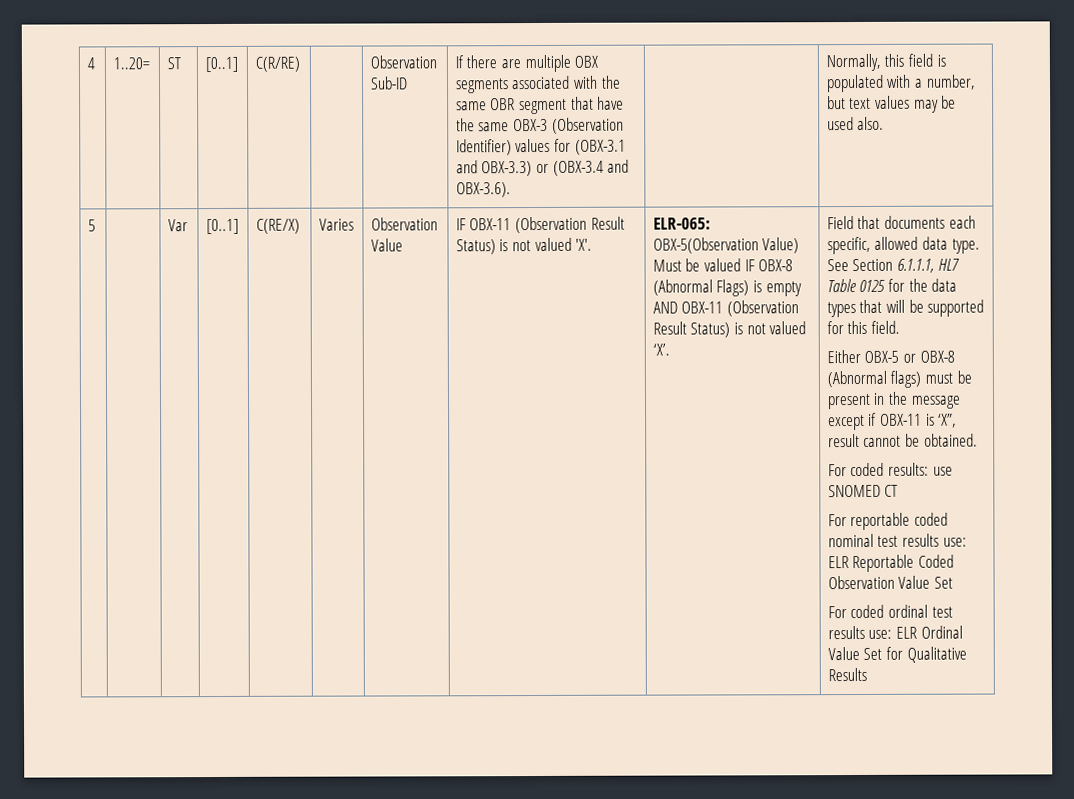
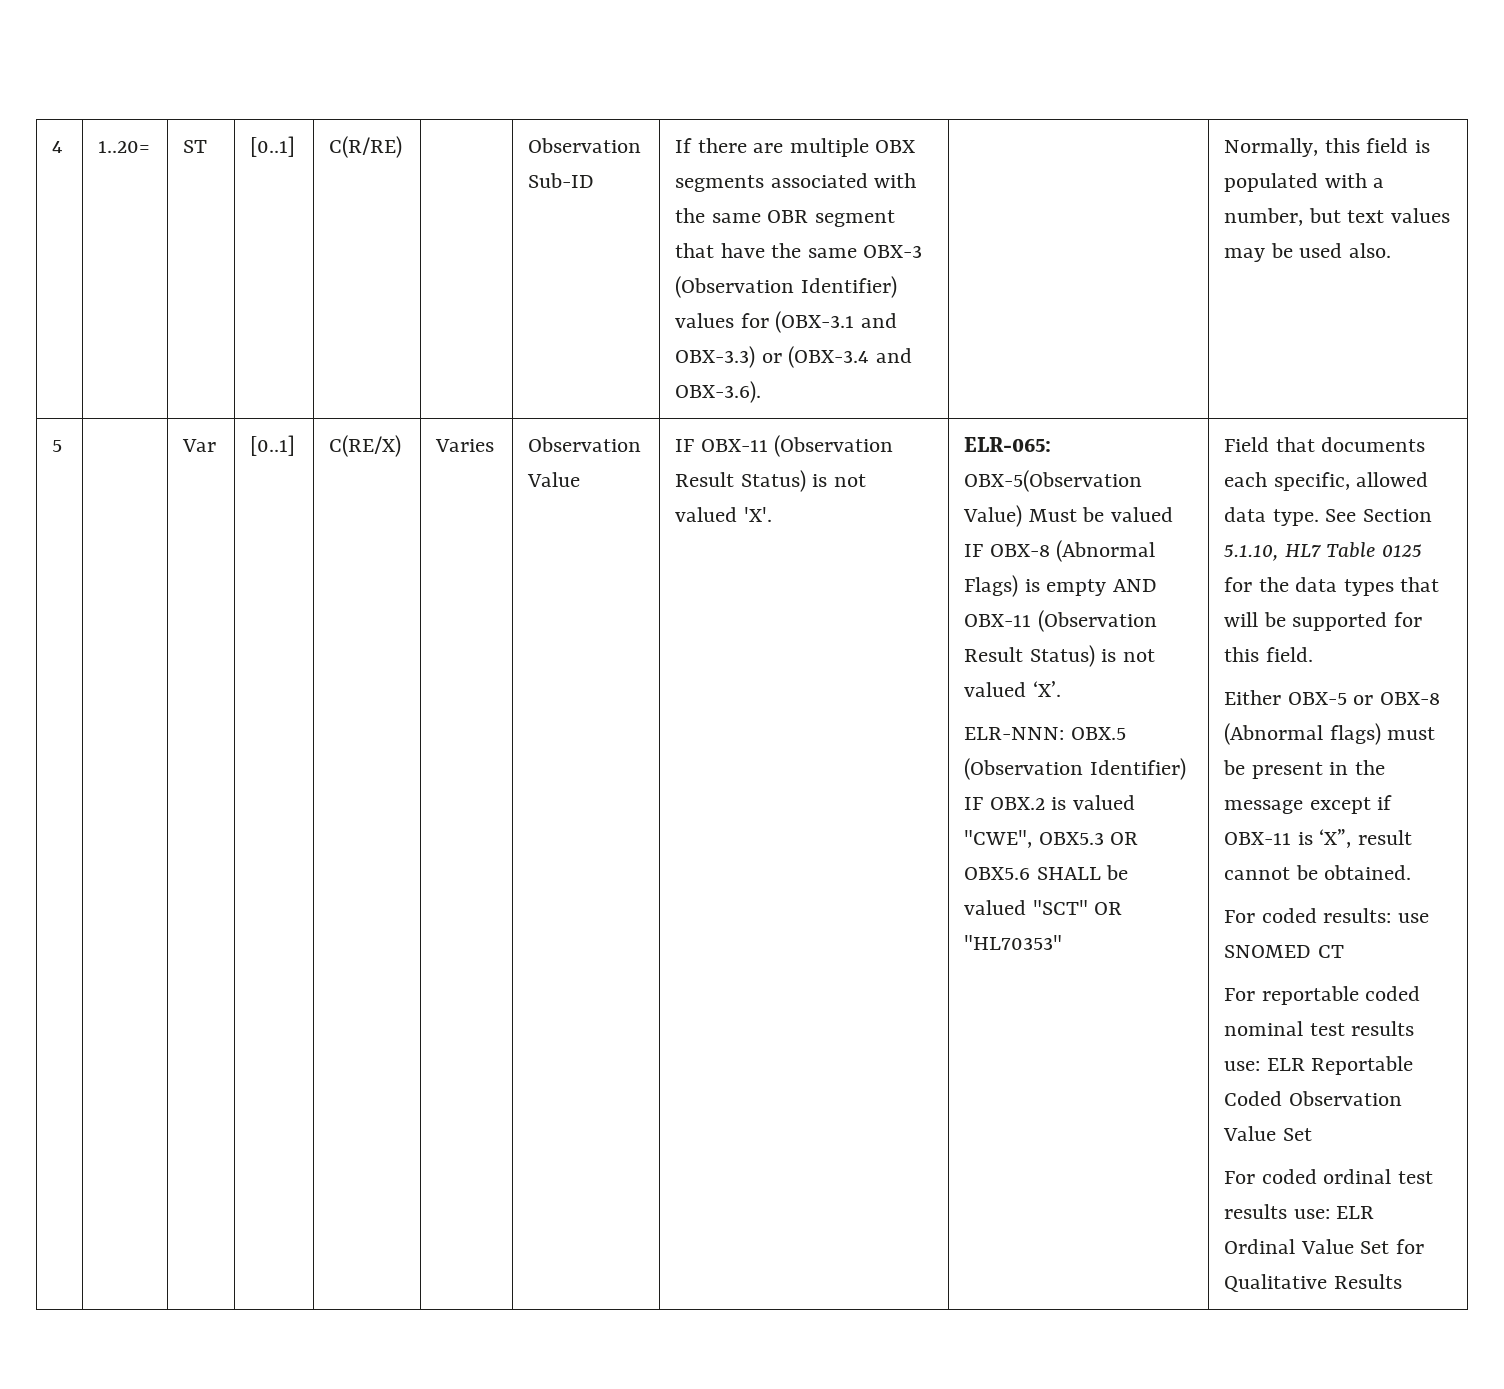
+ ELR-NNN: OBX.5 (Observation Identifier) IF OBX.2 is valued "CWE", OBX5.3 OR OBX5.6 SHALL be valued "SCT" OR "HL70353"
- See Section 6.1.1.1, HL7 Table 0125 for the data types that will be supported for this field.
+ See Section 5.1.10, HL7 Table 0125 for the data types that will be supported for this field.

